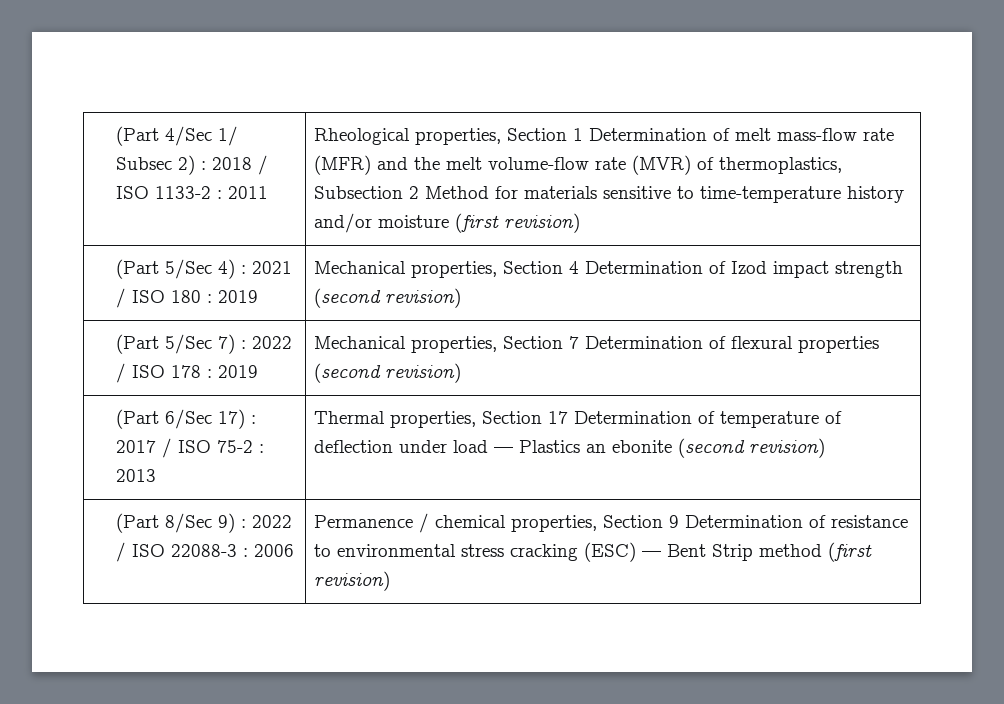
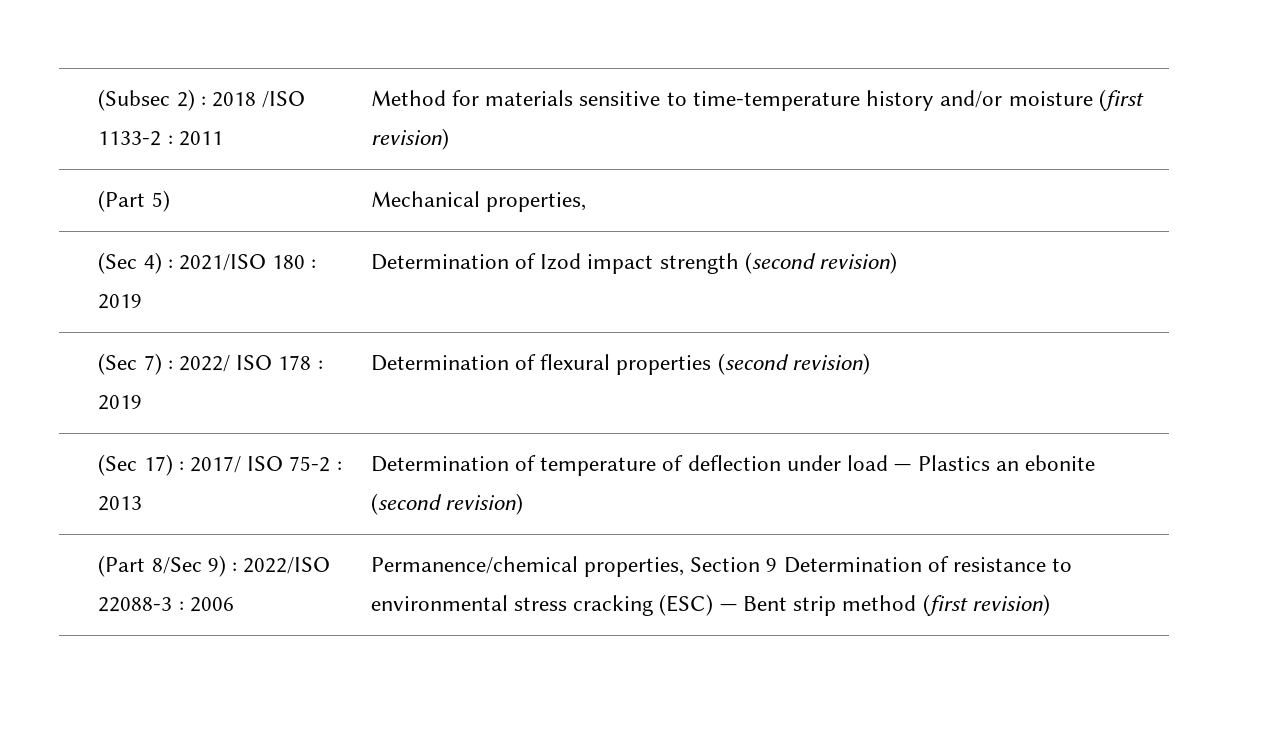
- (Part 4/Sec 1/ Subsec 2) : 2018 / ISO 1133-2 : 2011
+ (Subsec 2) : 2018 /ISO 1133-2 : 2011
- Rheological properties, Section 1 Determination of melt mass-flow rate (MFR) and the melt volume-flow rate (MVR) of thermoplastics, Subsection 2 Method for materials sensitive to time-temperature history and/or moisture (first revision)
+ Method for materials sensitive to time-temperature history and/or moisture (first revision)
- (Part 5/Sec 4) : 2021 / ISO 180 : 2019 | Mechanical properties, Section 4 Determination of Izod impact strength (second revision)
+ (Part 5) | Mechanical properties,
+ (Sec 4) : 2021/ISO 180 : 2019 | Determination of Izod impact strength (second revision)
- (Part 5/Sec 7) : 2022 / ISO 178 : 2019 | Mechanical properties, Section 7 Determination of flexural properties (second revision)
+ (Sec 7) : 2022/ ISO 178 : 2019 | Determination of flexural properties (second revision)
- (Part 6/Sec 17) : 2017 / ISO 75-2 : 2013 | Thermal properties, Section 17 Determination of temperature of deflection under load — Plastics an ebonite (second revision)
+ (Sec 17) : 2017/ ISO 75-2 : 2013 | Determination of temperature of deflection under load — Plastics an ebonite (second revision)
- (Part 8/Sec 9) : 2022 / ISO 22088-3 : 2006 | Permanence / chemical properties, Section 9 Determination of resistance to environmental stress cracking (ESC) — Bent Strip method (first revision)
+ (Part 8/Sec 9) : 2022/ISO 22088-3 : 2006 | Permanence/chemical properties, Section 9 Determination of resistance to environmental stress cracking (ESC) — Bent strip method (first revision)

